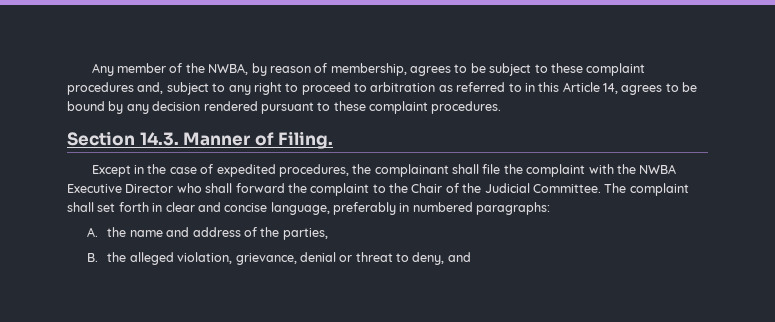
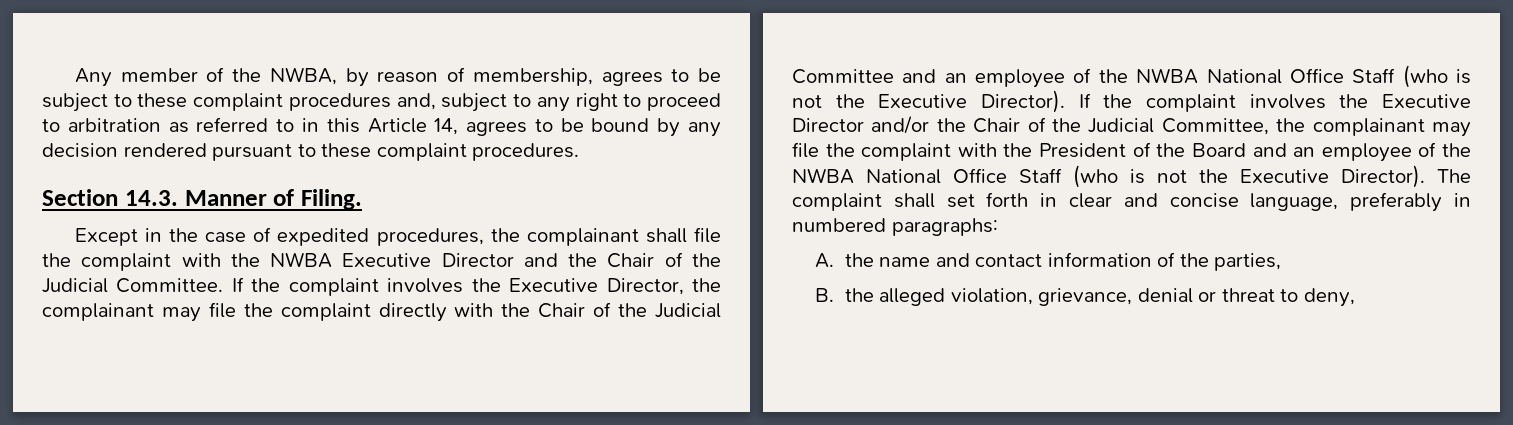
- Except in the case of expedited procedures, the complainant shall file the complaint with the NWBA Executive Director who shall forward the complaint to the Chair of the Judicial Committee.
+ Except in the case of expedited procedures, the complainant shall file the complaint with the NWBA Executive Director and the Chair of the Judicial Committee.
+ If the complaint involves the Executive Director, the complainant may file the complaint directly with the Chair of the Judicial Committee and an employee of the NWBA National Office Staff (who is not the Executive Director). If the complaint involves the Executive Director and/or the Chair of the Judicial Committee, the complainant may file the complaint with the President of the Board and an employee of the NWBA National Office Staff (who is not the Executive Director).
- A. the name and address of the parties,
+ A. the name and contact information of the parties,
- B. the alleged violation, grievance, denial or threat to deny, and
+ B. the alleged violation, grievance, denial or threat to deny,

